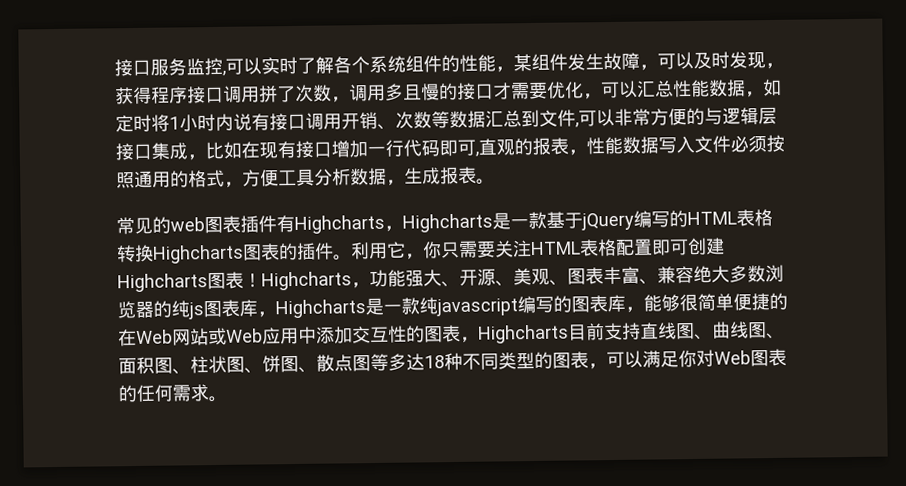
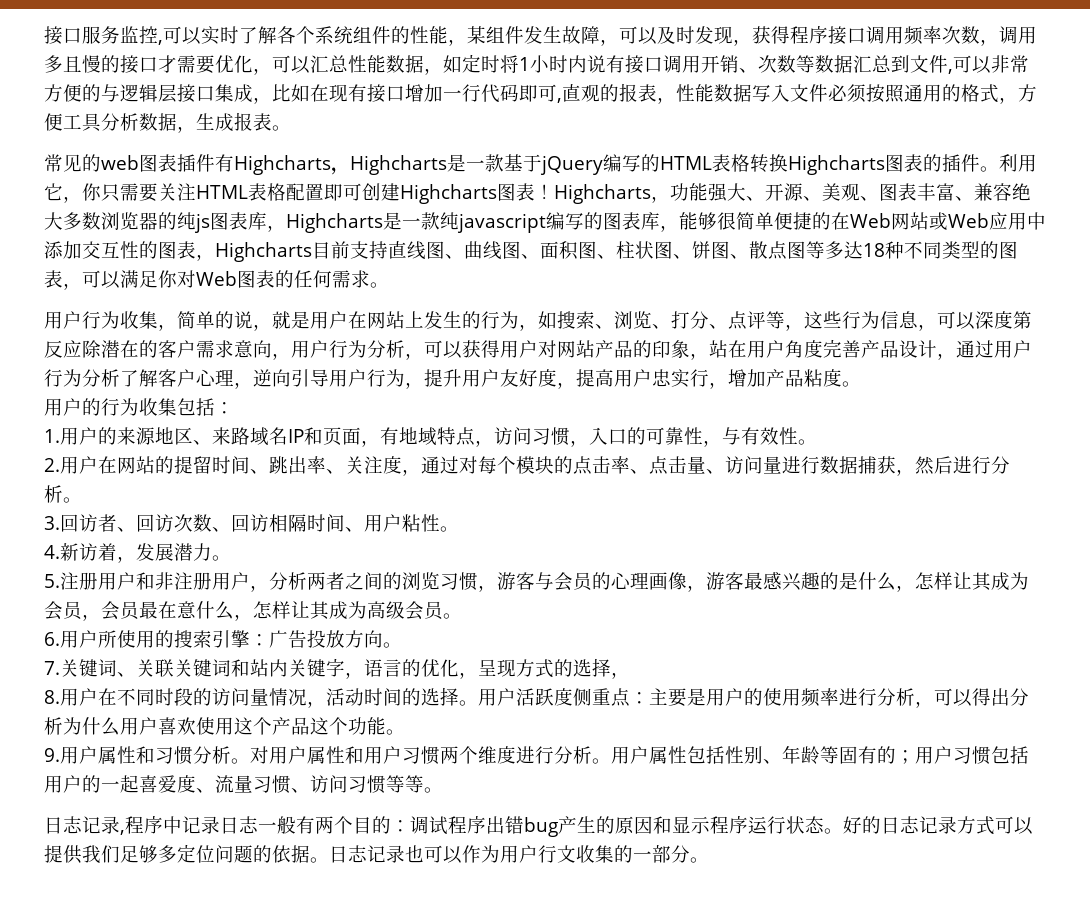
- 接口服务监控,可以实时了解各个系统组件的性能，某组件发生故障，可以及时发现，获得程序接口调用拼了次数，调用多且慢的接口才需要优化，可以汇总性能数据，如定时将1小时内说有接口调用开销、次数等数据汇总到文件,可以非常方便的与逻辑层接口集成，比如在现有接口增加一行代码即可,直观的报表，性能数据写入文件必须按照通用的格式，方便工具分析数据，生成报表。
+ 接口服务监控,可以实时了解各个系统组件的性能，某组件发生故障，可以及时发现，获得程序接口调用频率次数，调用多且慢的接口才需要优化，可以汇总性能数据，如定时将1小时内说有接口调用开销、次数等数据汇总到文件,可以非常方便的与逻辑层接口集成，比如在现有接口增加一行代码即可,直观的报表，性能数据写入文件必须按照通用的格式，方便工具分析数据，生成报表。
+ 用户行为收集，简单的说，就是用户在网站上发生的行为，如搜索、浏览、打分、点评等，这些行为信息，可以深度第反应除潜在的客户需求意向，用户行为分析，可以获得用户对网站产品的印象，站在用户角度完善产品设计，通过用户行为分析了解客户心理，逆向引导用户行为，提升用户友好度，提高用户忠实行，增加产品粘度。
+ 用户的行为收集包括：
+ 1.用户的来源地区、来路域名IP和页面，有地域特点，访问习惯，入口的可靠性，与有效性。
+ 2.用户在网站的提留时间、跳出率、关注度，通过对每个模块的点击率、点击量、访问量进行数据捕获，然后进行分析。
+ 3.回访者、回访次数、回访相隔时间、用户粘性。
+ 4.新访着，发展潜力。
+ 5.注册用户和非注册用户，分析两者之间的浏览习惯，游客与会员的心理画像，游客最感兴趣的是什么，怎样让其成为会员，会员最在意什么，怎样让其成为高级会员。
+ 6.用户所使用的搜索引擎：广告投放方向。
+ 7.关键词、关联关键词和站内关键字，语言的优化，呈现方式的选择，
+ 8.用户在不同时段的访问量情况，活动时间的选择。用户活跃度侧重点：主要是用户的使用频率进行分析，可以得出分析为什么用户喜欢使用这个产品这个功能。
+ 9.用户属性和习惯分析。对用户属性和用户习惯两个维度进行分析。用户属性包括性别、年龄等固有的；用户习惯包括用户的一起喜爱度、流量习惯、访问习惯等等。
+ 日志记录,程序中记录日志一般有两个目的：调试程序出错bug产生的原因和显示程序运行状态。好的日志记录方式可以提供我们足够多定位问题的依据。日志记录也可以作为用户行文收集的一部分。

